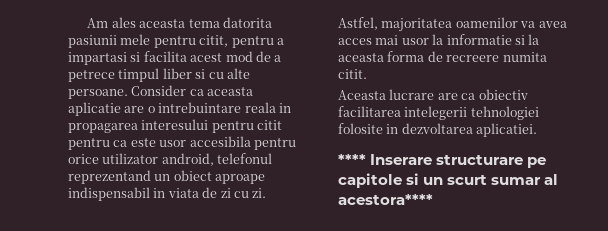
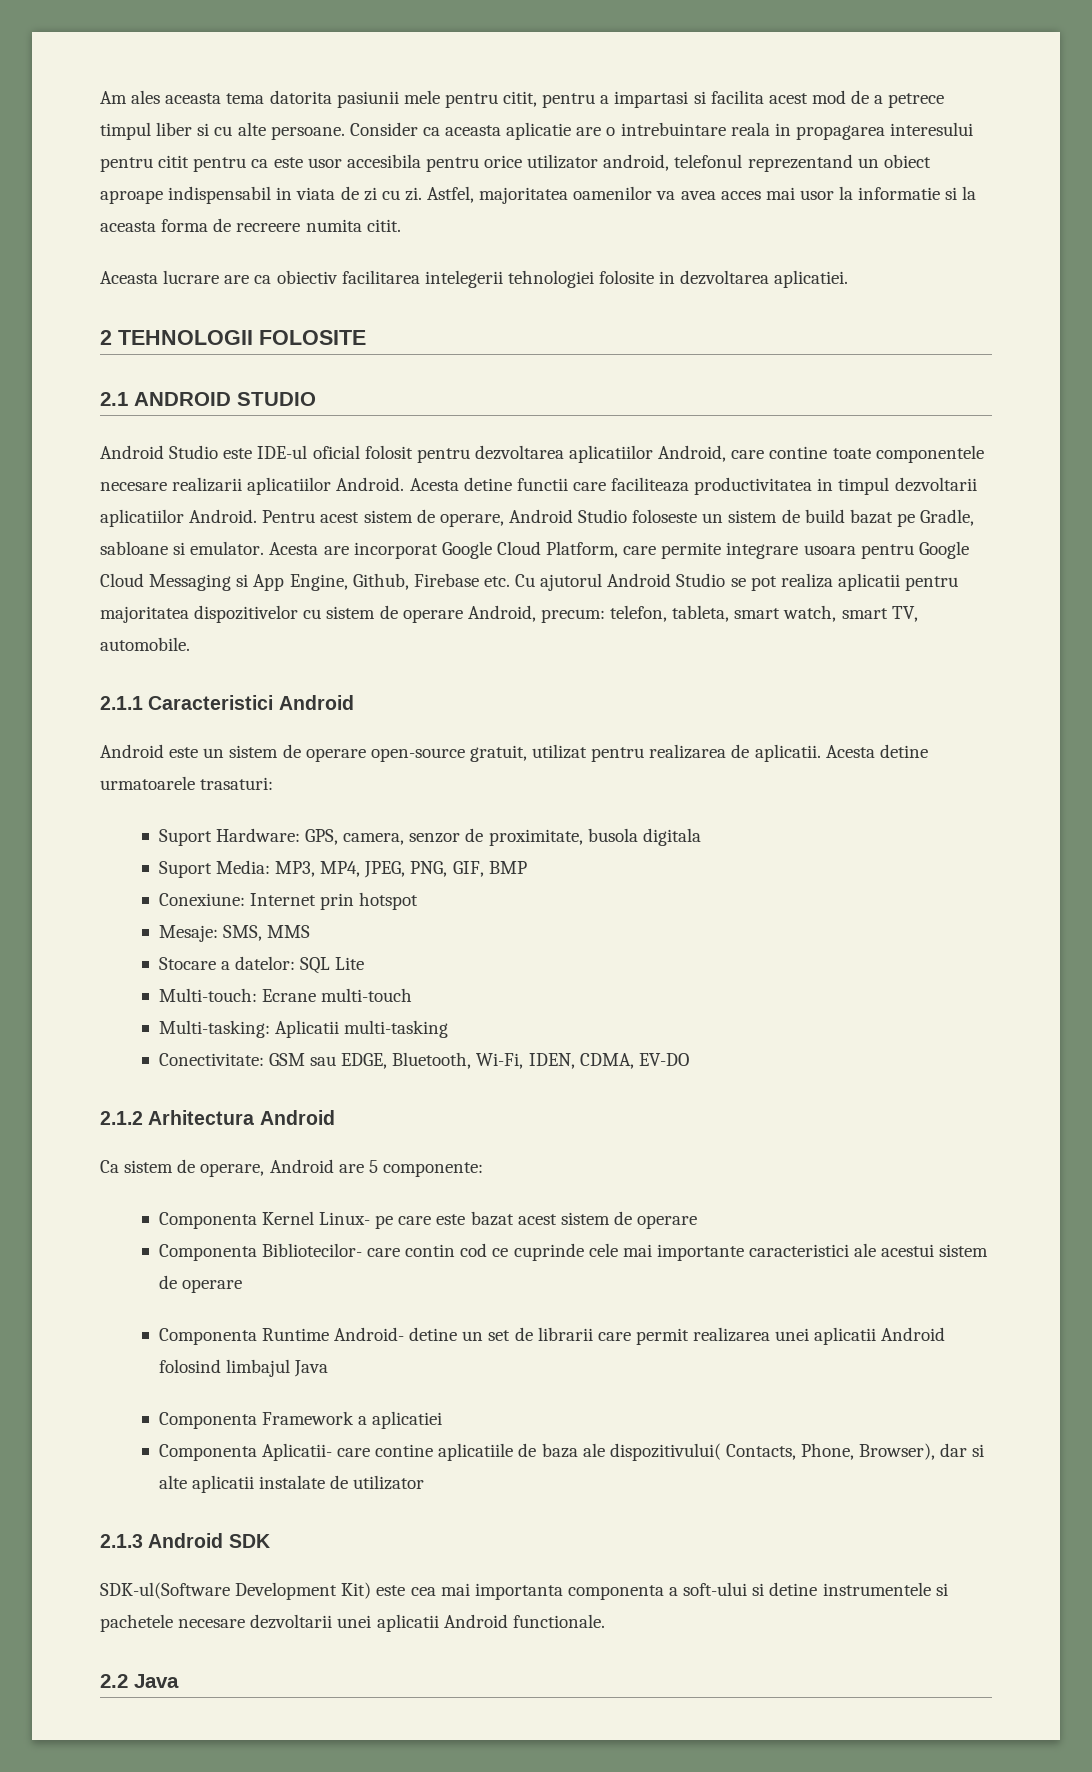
- **** Inserare structurare pe capitole si un scurt sumar al acestora****
+ 2 TEHNOLOGII FOLOSITE
+ 2.1 ANDROID STUDIO
+ Android Studio este IDE-ul oficial folosit pentru dezvoltarea aplicatiilor Android, care contine toate componentele necesare realizarii aplicatiilor Android. Acesta detine functii care faciliteaza productivitatea in timpul dezvoltarii aplicatiilor Android. Pentru acest sistem de operare, Android Studio foloseste un sistem de build bazat pe Gradle, sabloane si emulator. Acesta are incorporat Google Cloud Platform, care permite integrare usoara pentru Google Cloud Messaging si App Engine, Github, Firebase etc. Cu ajutorul Android Studio se pot realiza aplicatii pentru majoritatea dispozitivelor cu sistem de operare Android, precum: telefon, tableta, smart watch, smart TV, automobile.
+ 2.1.1 Caracteristici Android
+ Android este un sistem de operare open-source gratuit, utilizat pentru realizarea de aplicatii. Acesta detine urmatoarele trasaturi:
+ Suport Hardware: GPS, camera, senzor de proximitate, busola digitala
+ Suport Media: MP3, MP4, JPEG, PNG, GIF, BMP
+ Conexiune: Internet prin hotspot
+ Mesaje: SMS, MMS
+ Stocare a datelor: SQL Lite
+ Multi-touch: Ecrane multi-touch
+ Multi-tasking: Aplicatii multi-tasking
+ Conectivitate: GSM sau EDGE, Bluetooth, Wi-Fi, IDEN, CDMA, EV-DO
+ 2.1.2 Arhitectura Android
+ Ca sistem de operare, Android are 5 componente:
+ Componenta Kernel Linux- pe care este bazat acest sistem de operare
+ Componenta Bibliotecilor- care contin cod ce cuprinde cele mai importante caracteristici ale acestui sistem de operare
+ Componenta Runtime Android- detine un set de librarii care permit realizarea unei aplicatii Android folosind limbajul Java
+ Componenta Framework a aplicatiei
+ Componenta Aplicatii- care contine aplicatiile de baza ale dispozitivului( Contacts, Phone, Browser), dar si alte aplicatii instalate de utilizator
+ 2.1.3 Android SDK
+ SDK-ul(Software Development Kit) este cea mai importanta componenta a soft-ului si detine instrumentele si pachetele necesare dezvoltarii unei aplicatii Android functionale.
+ 2.2 Java

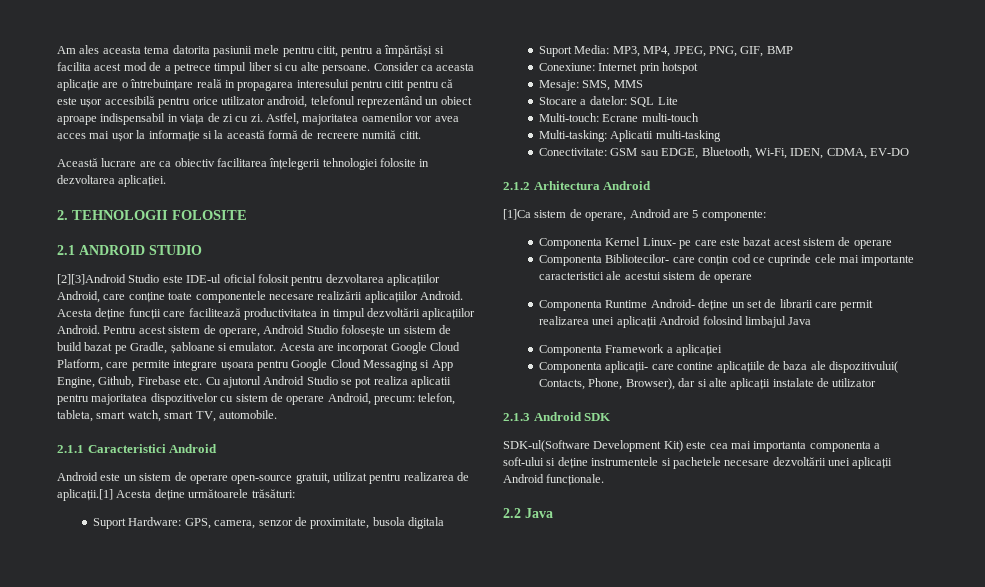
- Am ales aceasta tema datorita pasiunii mele pentru citit, pentru a impartasi si facilita acest mod de a petrece timpul liber si cu alte persoane.
+ Am ales aceasta tema datorita pasiunii mele pentru citit, pentru a împărtăși si facilita acest mod de a petrece timpul liber si cu alte persoane.
- Consider ca aceasta aplicatie are o intrebuintare reala in propagarea interesului pentru citit pentru ca este usor accesibila pentru orice utilizator android, telefonul reprezentand un obiect aproape indispensabil in viata de zi cu zi.
+ Consider ca aceasta aplicație are o întrebuințare reală in propagarea interesului pentru citit pentru că este ușor accesibilă pentru orice utilizator android, telefonul reprezentând un obiect aproape indispensabil in viața de zi cu zi.
- Astfel, majoritatea oamenilor va avea acces mai usor la informatie si la aceasta forma de recreere numita citit.
+ Astfel, majoritatea oamenilor vor avea acces mai ușor la informație si la această formă de recreere numită citit.
- Aceasta lucrare are ca obiectiv facilitarea intelegerii tehnologiei folosite in dezvoltarea aplicatiei.
- 2 TEHNOLOGII FOLOSITE
+ Această lucrare are ca obiectiv facilitarea înțelegerii tehnologiei folosite in dezvoltarea aplicației.
+ 2. TEHNOLOGII FOLOSITE
- Android Studio este IDE-ul oficial folosit pentru dezvoltarea aplicatiilor Android, care contine toate componentele necesare realizarii aplicatiilor Android. Acesta detine functii care faciliteaza productivitatea in timpul dezvoltarii aplicatiilor Android.
+ [2][3]Android Studio este IDE-ul oficial folosit pentru dezvoltarea aplicațiilor Android, care conține toate componentele necesare realizării aplicațiilor Android. Acesta deține funcții care facilitează productivitatea in timpul dezvoltării aplicațiilor Android.
- Pentru acest sistem de operare, Android Studio foloseste un sistem de build bazat pe Gradle, sabloane si emulator.
+ Pentru acest sistem de operare, Android Studio folosește un sistem de build bazat pe Gradle, șabloane si emulator.
- Acesta are incorporat Google Cloud Platform, care permite integrare usoara pentru Google Cloud Messaging si App Engine, Github, Firebase etc. Cu ajutorul Android Studio se pot realiza aplicatii pentru majoritatea dispozitivelor cu sistem de operare Android, precum: telefon, tableta, smart watch, smart TV, automobile.
+ Acesta are incorporat Google Cloud Platform, care permite integrare ușoara pentru Google Cloud Messaging si App Engine, Github, Firebase etc. Cu ajutorul Android Studio se pot realiza aplicatii pentru majoritatea dispozitivelor cu sistem de operare Android, precum: telefon, tableta, smart watch, smart TV, automobile.
- Android este un sistem de operare open-source gratuit, utilizat pentru realizarea de aplicatii. Acesta detine urmatoarele trasaturi:
+ Android este un sistem de operare open-source gratuit, utilizat pentru realizarea de aplicații.[1] Acesta deține următoarele trăsături:
- Ca sistem de operare, Android are 5 componente:
+ [1]Ca sistem de operare, Android are 5 componente:
- Componenta Bibliotecilor- care contin cod ce cuprinde cele mai importante caracteristici ale acestui sistem de operare
+ Componenta Bibliotecilor- care conțin cod ce cuprinde cele mai importante caracteristici ale acestui sistem de operare
- Componenta Runtime Android- detine un set de librarii care permit realizarea unei aplicatii Android folosind limbajul Java
+ Componenta Runtime Android- deține un set de librarii care permit realizarea unei aplicații Android folosind limbajul Java
- Componenta Framework a aplicatiei
- Componenta Aplicatii- care contine aplicatiile de baza ale dispozitivului( Contacts, Phone, Browser), dar si alte aplicatii instalate de utilizator
+ Componenta Framework a aplicației
+ Componenta aplicații- care contine aplicațiile de baza ale dispozitivului( Contacts, Phone, Browser), dar si alte aplicații instalate de utilizator
- SDK-ul(Software Development Kit) este cea mai importanta componenta a soft-ului si detine instrumentele si pachetele necesare dezvoltarii unei aplicatii Android functionale.
+ SDK-ul(Software Development Kit) este cea mai importanta componenta a soft-ului si deține instrumentele si pachetele necesare dezvoltării unei aplicații Android funcționale.

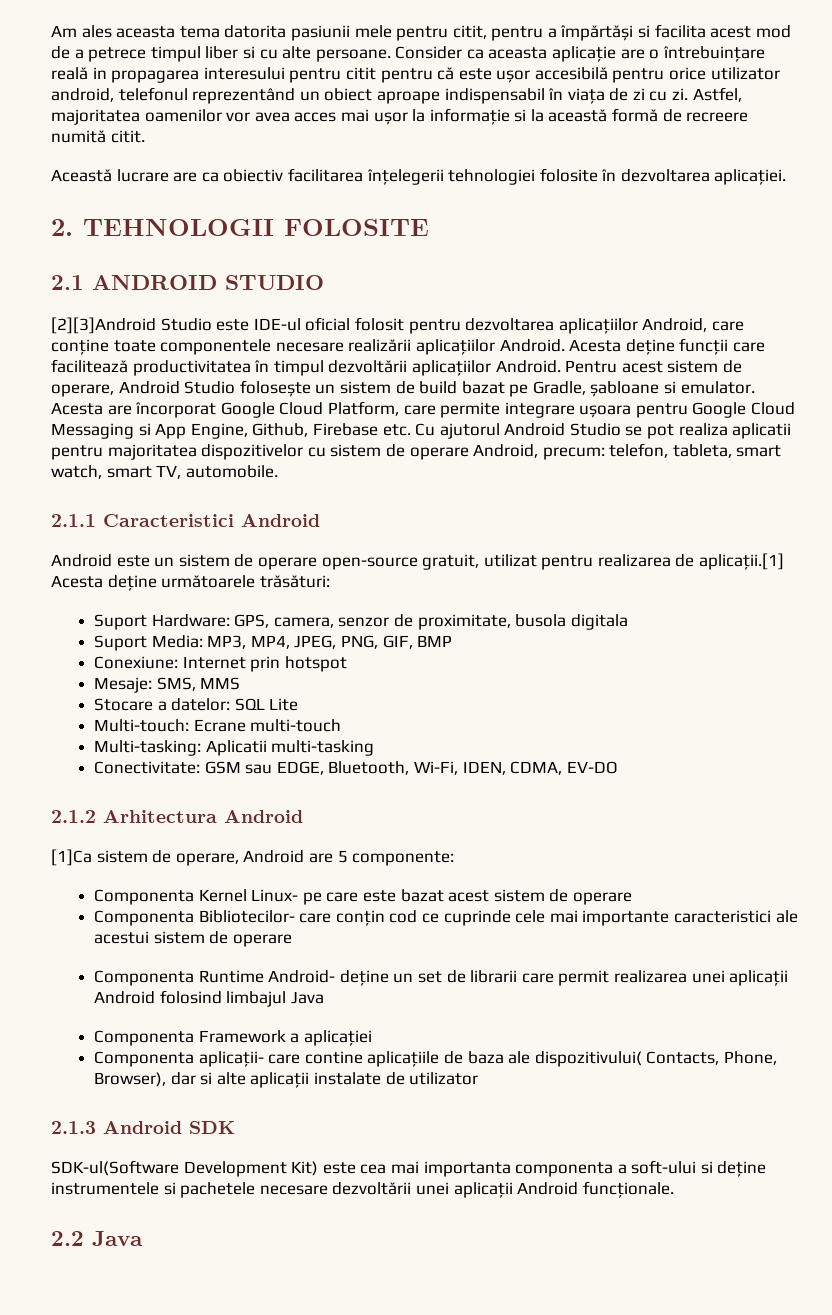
- Consider ca aceasta aplicație are o întrebuințare reală in propagarea interesului pentru citit pentru că este ușor accesibilă pentru orice utilizator android, telefonul reprezentând un obiect aproape indispensabil in viața de zi cu zi.
+ Consider ca aceasta aplicație are o întrebuințare reală in propagarea interesului pentru citit pentru că este ușor accesibilă pentru orice utilizator android, telefonul reprezentând un obiect aproape indispensabil în viața de zi cu zi.
- Această lucrare are ca obiectiv facilitarea înțelegerii tehnologiei folosite in dezvoltarea aplicației.
+ Această lucrare are ca obiectiv facilitarea înțelegerii tehnologiei folosite în dezvoltarea aplicației.
- Acesta deține funcții care facilitează productivitatea in timpul dezvoltării aplicațiilor Android.
+ Acesta deține funcții care facilitează productivitatea în timpul dezvoltării aplicațiilor Android.
- Acesta are incorporat Google Cloud Platform, care permite integrare ușoara pentru Google Cloud Messaging si App Engine, Github, Firebase etc. Cu ajutorul Android Studio se pot realiza aplicatii pentru majoritatea dispozitivelor cu sistem de operare Android, precum: telefon, tableta, smart watch, smart TV, automobile.
+ Acesta are încorporat Google Cloud Platform, care permite integrare ușoara pentru Google Cloud Messaging si App Engine, Github, Firebase etc. Cu ajutorul Android Studio se pot realiza aplicatii pentru majoritatea dispozitivelor cu sistem de operare Android, precum: telefon, tableta, smart watch, smart TV, automobile.

